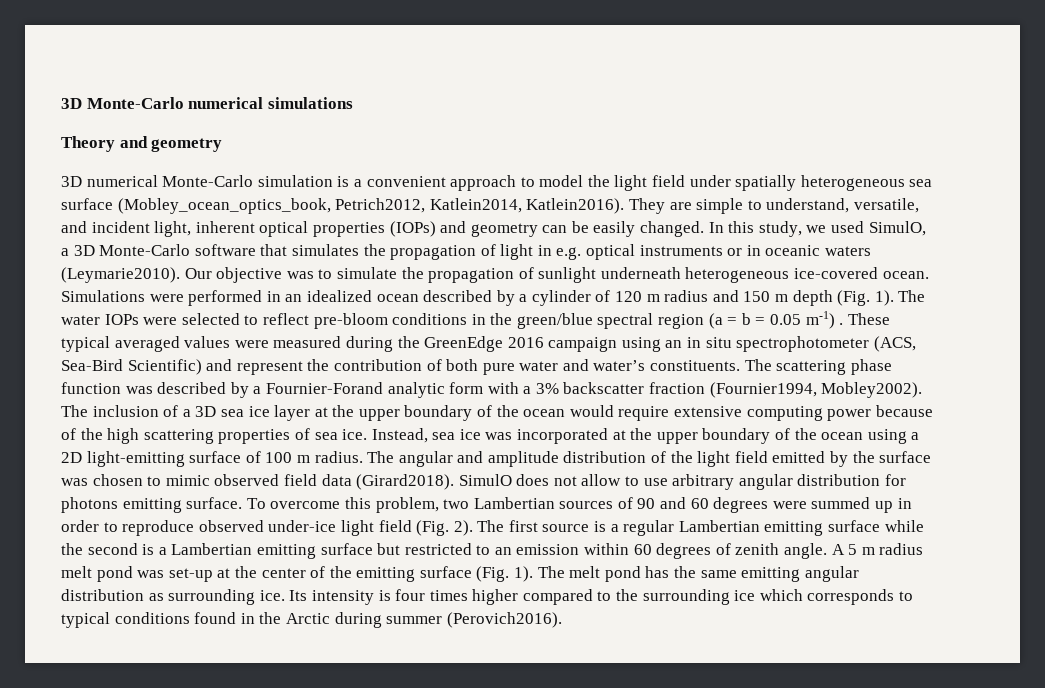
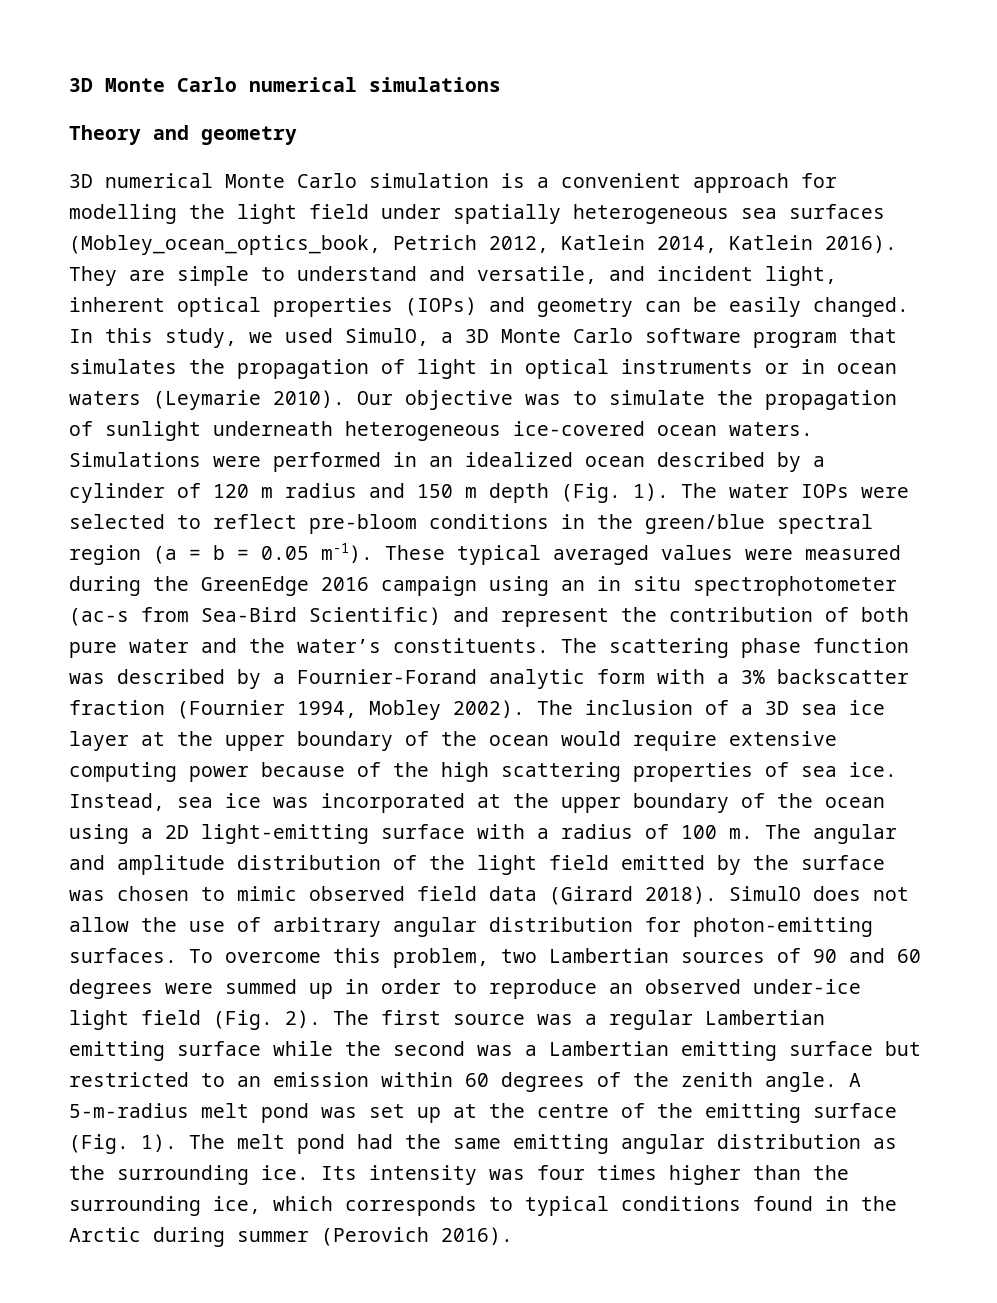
- 3D Monte-Carlo numerical simulations
+ 3D Monte Carlo numerical simulations
- 3D numerical Monte-Carlo simulation is a convenient approach to model the light field under spatially heterogeneous sea surface (Mobley_ocean_optics_book, Petrich2012, Katlein2014, Katlein2016).
+ 3D numerical Monte Carlo simulation is a convenient approach for modelling the light field under spatially heterogeneous sea surfaces (Mobley_ocean_optics_book, Petrich 2012, Katlein 2014, Katlein 2016).
- They are simple to understand, versatile, and incident light, inherent optical properties (IOPs) and geometry can be easily changed.
+ They are simple to understand and versatile, and incident light, inherent optical properties (IOPs) and geometry can be easily changed.
- In this study, we used SimulO, a 3D Monte-Carlo software that simulates the propagation of light in e.g. optical instruments or in oceanic waters (Leymarie2010).
+ In this study, we used SimulO, a 3D Monte Carlo software program that simulates the propagation of light in optical instruments or in ocean waters (Leymarie 2010).
- Our objective was to simulate the propagation of sunlight underneath heterogeneous ice-covered ocean.
+ Our objective was to simulate the propagation of sunlight underneath heterogeneous ice-covered ocean waters.
- The water IOPs were selected to reflect pre-bloom conditions in the green/blue spectral region (a = b = 0.05 m-1) .
+ The water IOPs were selected to reflect pre-bloom conditions in the green/blue spectral region (a = b = 0.05 m-1).
- These typical averaged values were measured during the GreenEdge 2016 campaign using an in situ spectrophotometer (ACS, Sea-Bird Scientific) and represent the contribution of both pure water and water’s constituents.
+ These typical averaged values were measured during the GreenEdge 2016 campaign using an in situ spectrophotometer (ac-s from Sea-Bird Scientific) and represent the contribution of both pure water and the water’s constituents.
- The scattering phase function was described by a Fournier-Forand analytic form with a 3% backscatter fraction (Fournier1994, Mobley2002).
+ The scattering phase function was described by a Fournier-Forand analytic form with a 3% backscatter fraction (Fournier 1994, Mobley 2002).
- Instead, sea ice was incorporated at the upper boundary of the ocean using a 2D light-emitting surface of 100 m radius.
+ Instead, sea ice was incorporated at the upper boundary of the ocean using a 2D light-emitting surface with a radius of 100 m.
- The angular and amplitude distribution of the light field emitted by the surface was chosen to mimic observed field data (Girard2018).
+ The angular and amplitude distribution of the light field emitted by the surface was chosen to mimic observed field data (Girard 2018).
- SimulO does not allow to use arbitrary angular distribution for photons emitting surface.
+ SimulO does not allow the use of arbitrary angular distribution for photon-emitting surfaces.
- To overcome this problem, two Lambertian sources of 90 and 60 degrees were summed up in order to reproduce observed under-ice light field (Fig. 2).
+ To overcome this problem, two Lambertian sources of 90 and 60 degrees were summed up in order to reproduce an observed under-ice light field (Fig. 2).
- The first source is a regular Lambertian emitting surface while the second is a Lambertian emitting surface but restricted to an emission within 60 degrees of zenith angle.
+ The first source was a regular Lambertian emitting surface while the second was a Lambertian emitting surface but restricted to an emission within 60 degrees of the zenith angle.
- A 5 m radius melt pond was set-up at the center of the emitting surface (Fig. 1).
+ A 5-m-radius melt pond was set up at the centre of the emitting surface (Fig. 1).
- The melt pond has the same emitting angular distribution as surrounding ice.
+ The melt pond had the same emitting angular distribution as the surrounding ice.
- Its intensity is four times higher compared to the surrounding ice which corresponds to typical conditions found in the Arctic during summer (Perovich2016).
+ Its intensity was four times higher than the surrounding ice, which corresponds to typical conditions found in the Arctic during summer (Perovich 2016).

